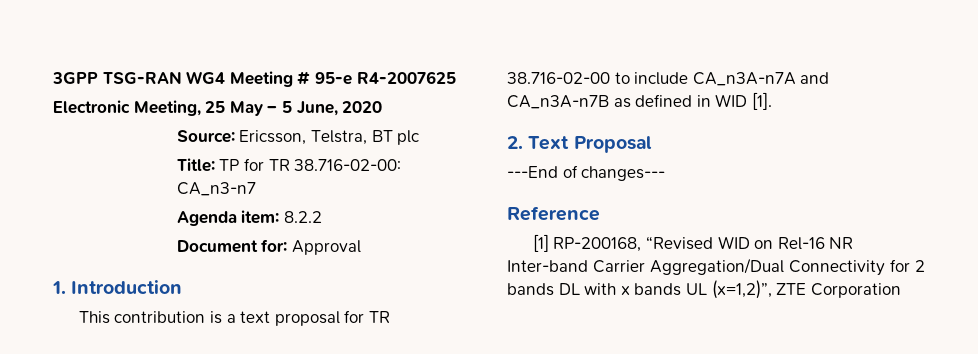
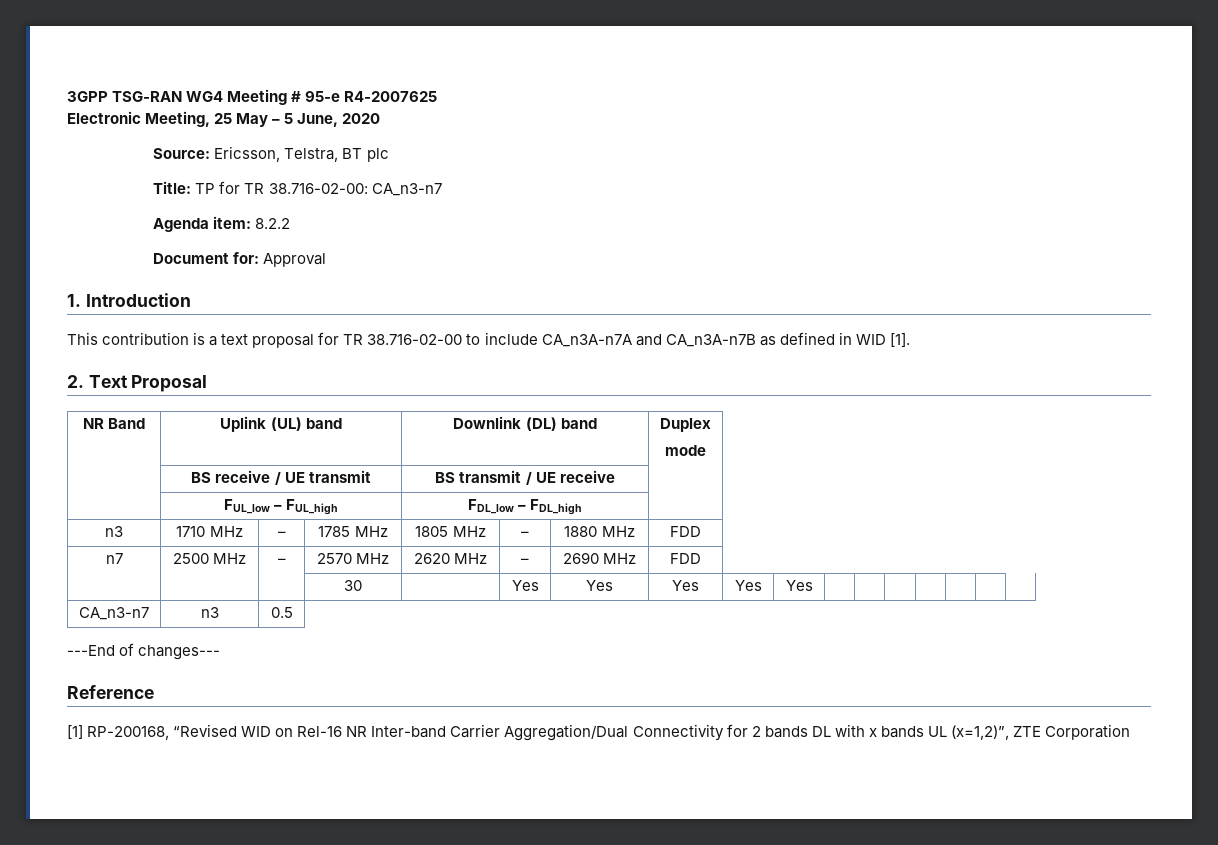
+ NR Band | Uplink (UL) band | Downlink (DL) band | Duplex
+ mode
+ | BS receive / UE transmit | BS transmit / UE receive |
+ | FUL_low – FUL_high | FDL_low – FDL_high |
+ n3 | 1710 MHz | – | 1785 MHz | 1805 MHz | – | 1880 MHz | FDD
+ n7 | 2500 MHz | – | 2570 MHz | 2620 MHz | – | 2690 MHz | FDD
+ | | | 30 | | Yes | Yes | Yes | Yes | Yes | | | | | | |
+ CA_n3-n7 | n3 | 0.5

